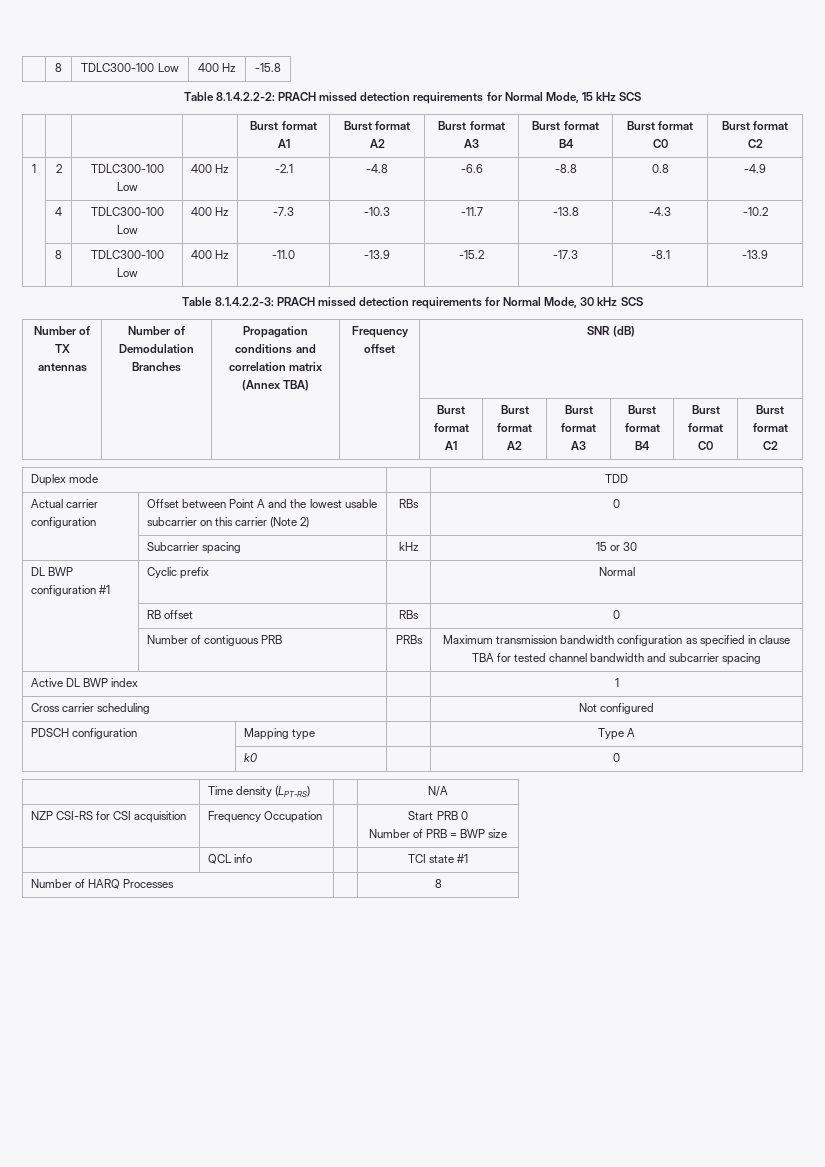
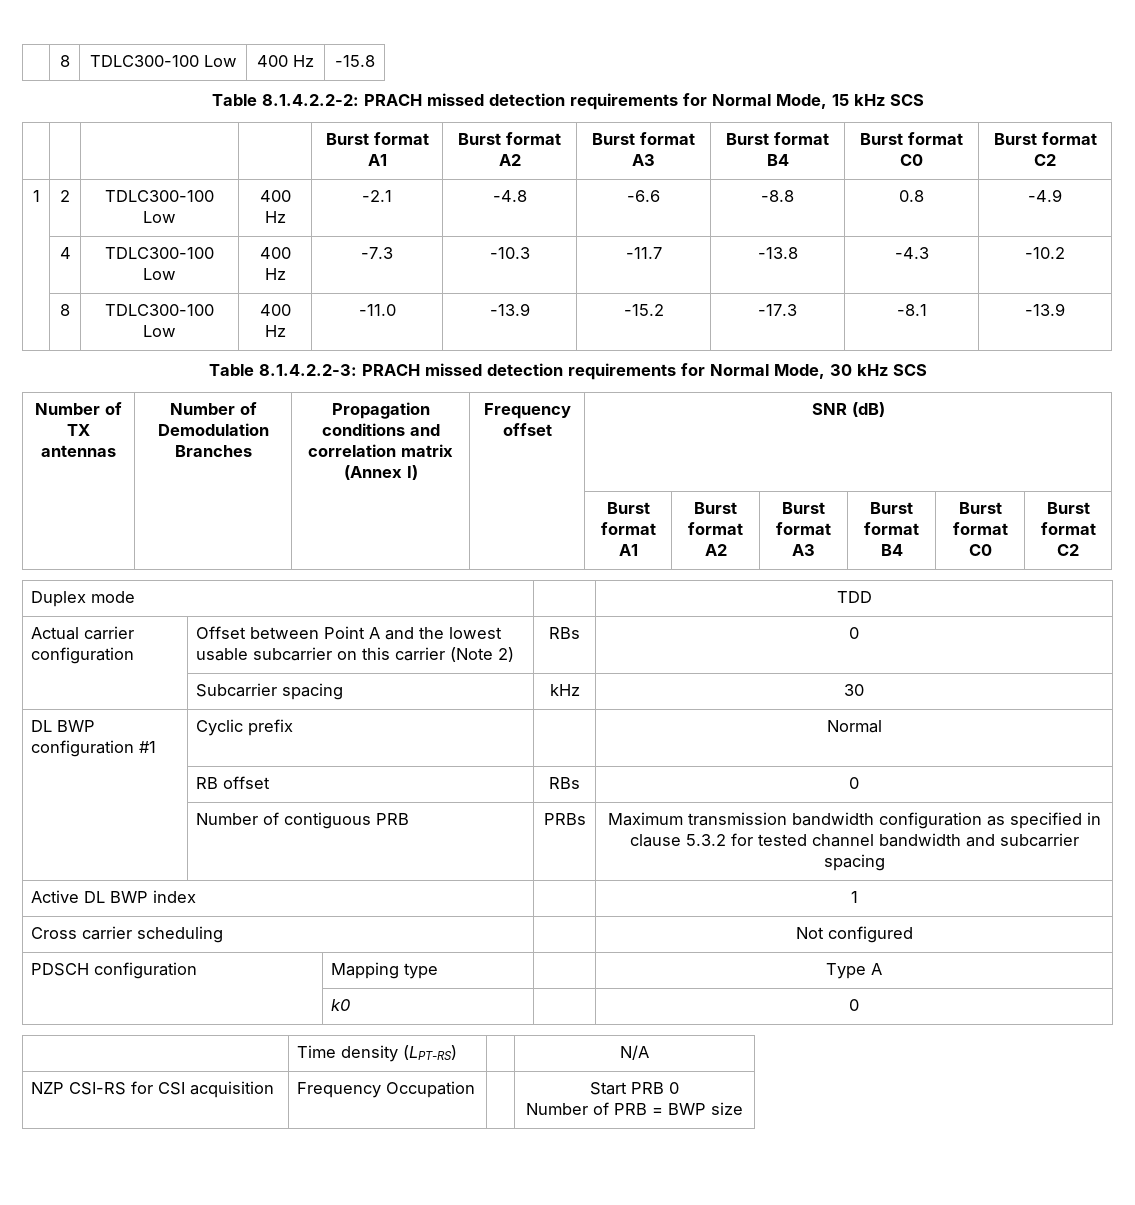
- Number of TX antennas | Number of Demodulation Branches | Propagation conditions and correlation matrix (Annex TBA) | Frequency offset | SNR (dB)
+ Number of TX antennas | Number of Demodulation Branches | Propagation conditions and correlation matrix (Annex I) | Frequency offset | SNR (dB)
- | Subcarrier spacing | kHz | 15 or 30
+ | Subcarrier spacing | kHz | 30
- | Number of contiguous PRB | PRBs | Maximum transmission bandwidth configuration as specified in clause TBA for tested channel bandwidth and subcarrier spacing
+ | Number of contiguous PRB | PRBs | Maximum transmission bandwidth configuration as specified in clause 5.3.2 for tested channel bandwidth and subcarrier spacing
- | QCL info | | TCI state #1
- Number of HARQ Processes | | 8

